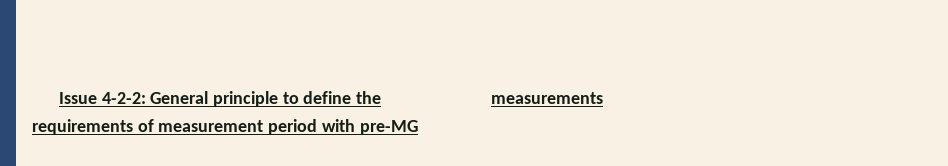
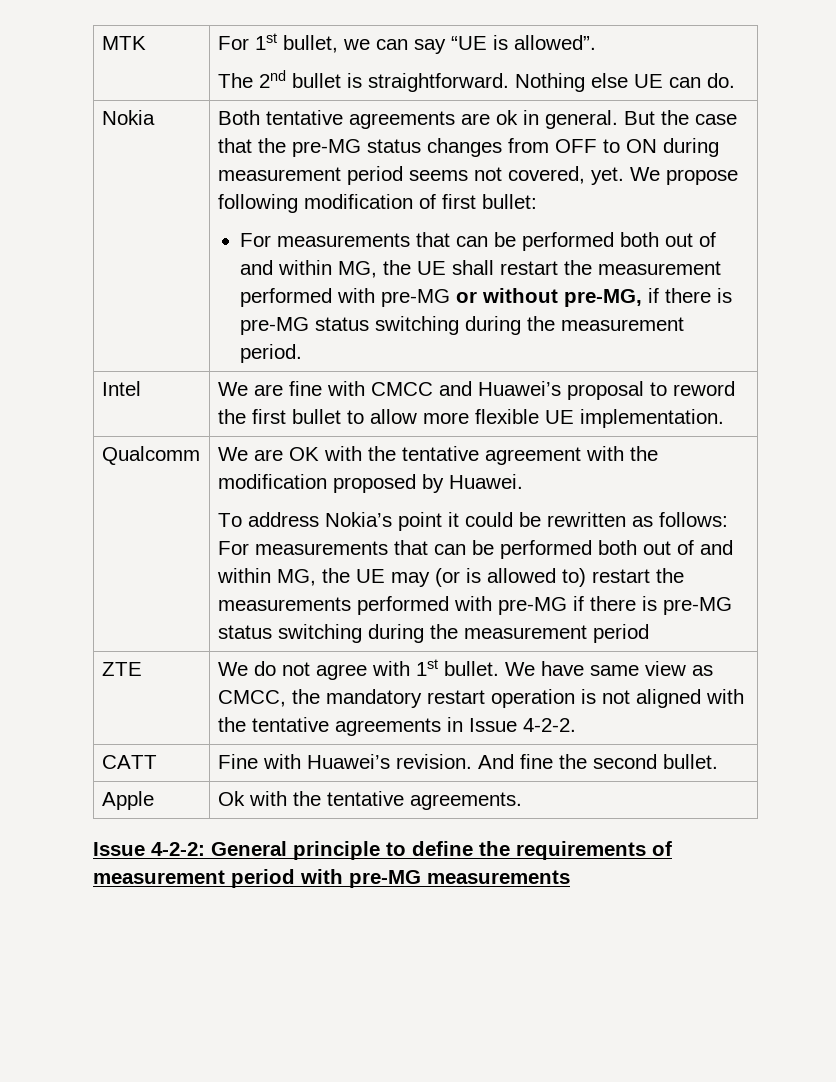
+ MTK | For 1st bullet, we can say “UE is allowed”.
+ The 2nd bullet is straightforward. Nothing else UE can do.
+ Nokia | Both tentative agreements are ok in general. But the case that the pre-MG status changes from OFF to ON during measurement period seems not covered, yet. We propose following modification of first bullet:
+ For measurements that can be performed both out of and within MG, the UE shall restart the measurement performed with pre-MG or without pre-MG, if there is pre-MG status switching during the measurement period.
+ Intel | We are fine with CMCC and Huawei’s proposal to reword the first bullet to allow more flexible UE implementation.
+ Qualcomm | We are OK with the tentative agreement with the modification proposed by Huawei.
+ To address Nokia’s point it could be rewritten as follows: For measurements that can be performed both out of and within MG, the UE may (or is allowed to) restart the measurements performed with pre-MG if there is pre-MG status switching during the measurement period
+ ZTE | We do not agree with 1st bullet. We have same view as CMCC, the mandatory restart operation is not aligned with the tentative agreements in Issue 4-2-2.
+ CATT | Fine with Huawei’s revision. And fine the second bullet.
+ Apple | Ok with the tentative agreements.

